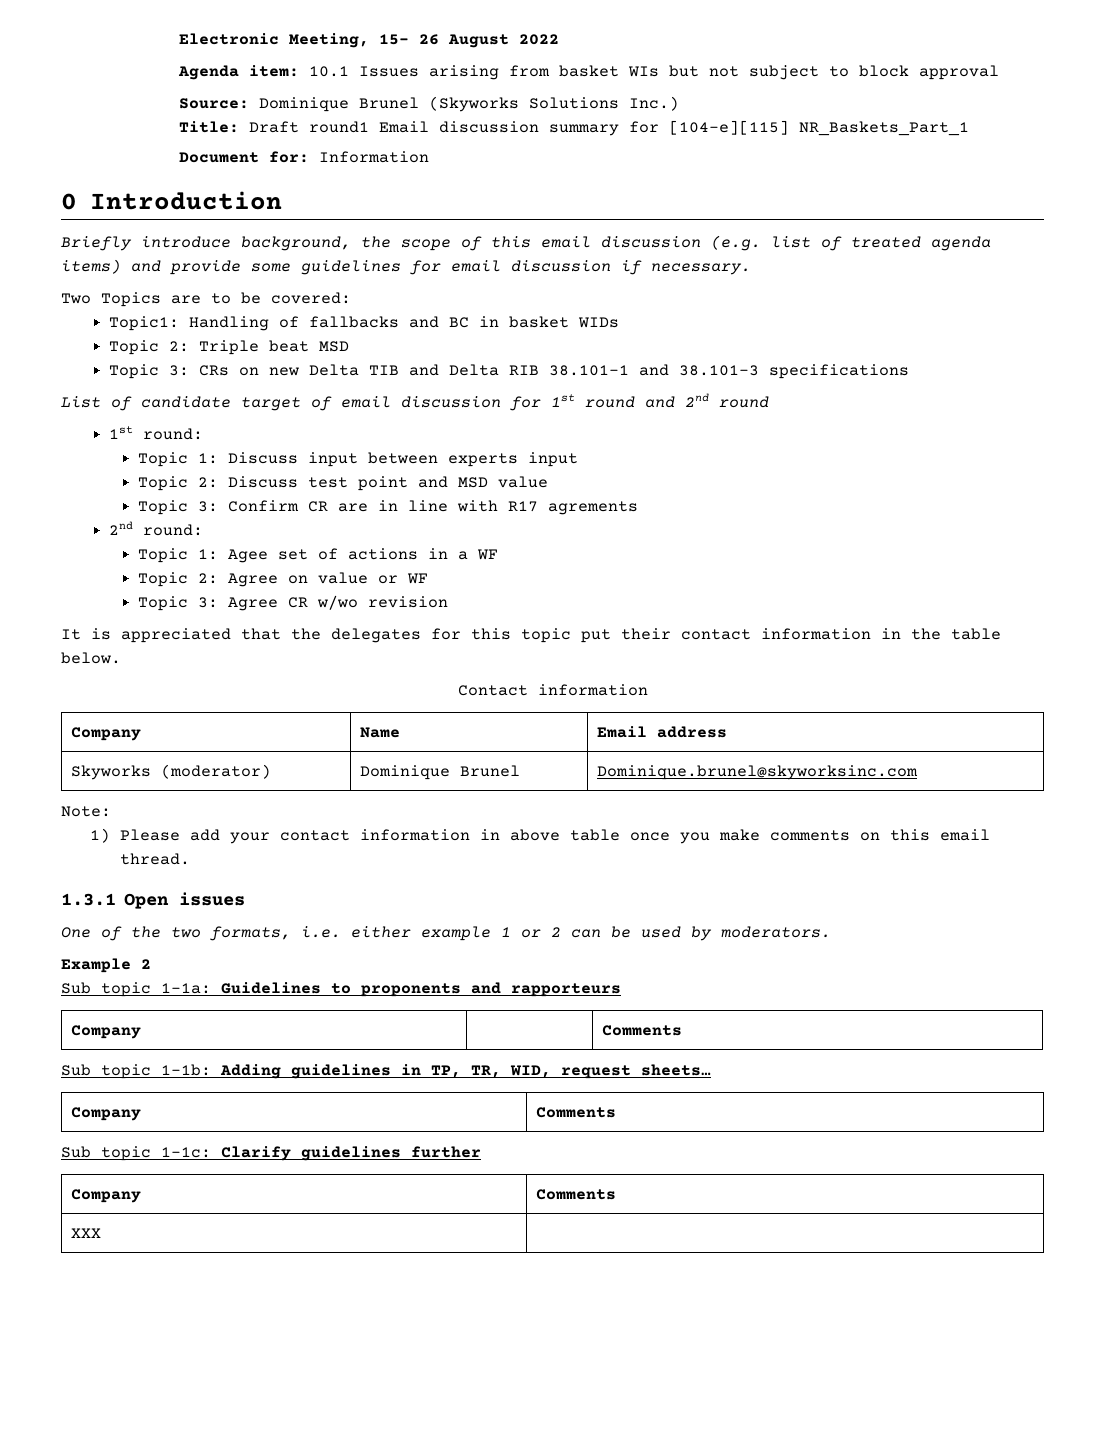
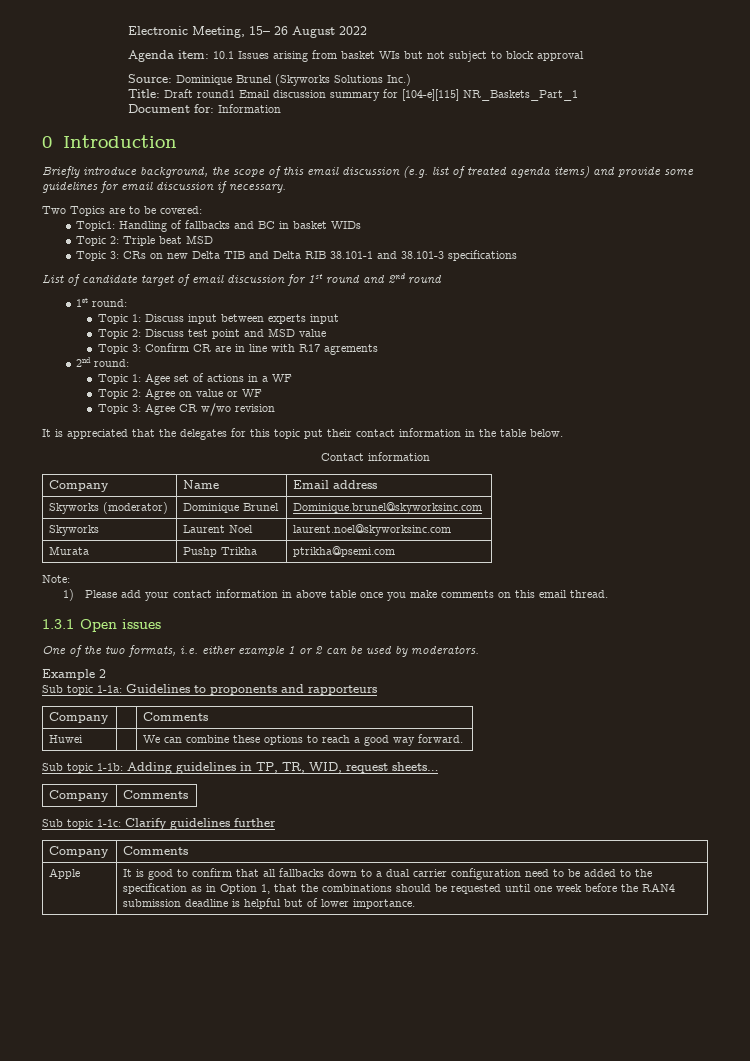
+ Skyworks | Laurent Noel | laurent.noel@skyworksinc.com
+ Murata | Pushp Trikha | ptrikha@psemi.com
+ Huwei | | We can combine these options to reach a good way forward.
- XXX
+ Apple | It is good to confirm that all fallbacks down to a dual carrier configuration need to be added to the specification as in Option 1, that the combinations should be requested until one week before the RAN4 submission deadline is helpful but of lower importance.

